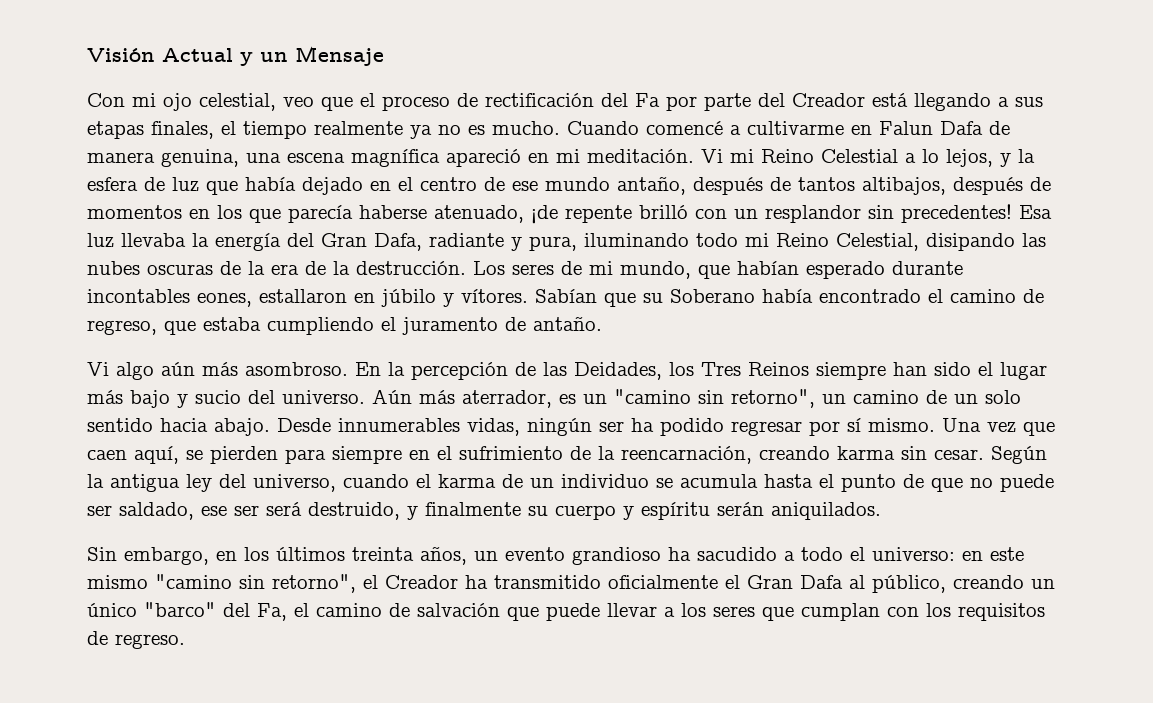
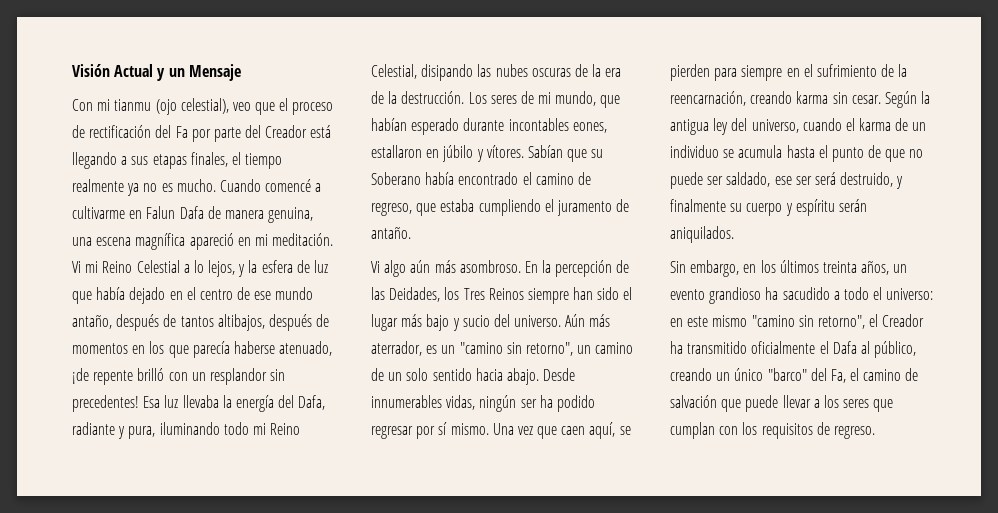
- Con mi ojo celestial, veo que el proceso de rectificación del Fa por parte del Creador está llegando a sus etapas finales, el tiempo realmente ya no es mucho.
+ Con mi tianmu (ojo celestial), veo que el proceso de rectificación del Fa por parte del Creador está llegando a sus etapas finales, el tiempo realmente ya no es mucho.
- Esa luz llevaba la energía del Gran Dafa, radiante y pura, iluminando todo mi Reino Celestial, disipando las nubes oscuras de la era de la destrucción.
+ Esa luz llevaba la energía del Dafa, radiante y pura, iluminando todo mi Reino Celestial, disipando las nubes oscuras de la era de la destrucción.
- Sin embargo, en los últimos treinta años, un evento grandioso ha sacudido a todo el universo: en este mismo "camino sin retorno", el Creador ha transmitido oficialmente el Gran Dafa al público, creando un único "barco" del Fa, el camino de salvación que puede llevar a los seres que cumplan con los requisitos de regreso.
+ Sin embargo, en los últimos treinta años, un evento grandioso ha sacudido a todo el universo: en este mismo "camino sin retorno", el Creador ha transmitido oficialmente el Dafa al público, creando un único "barco" del Fa, el camino de salvación que puede llevar a los seres que cumplan con los requisitos de regreso.

